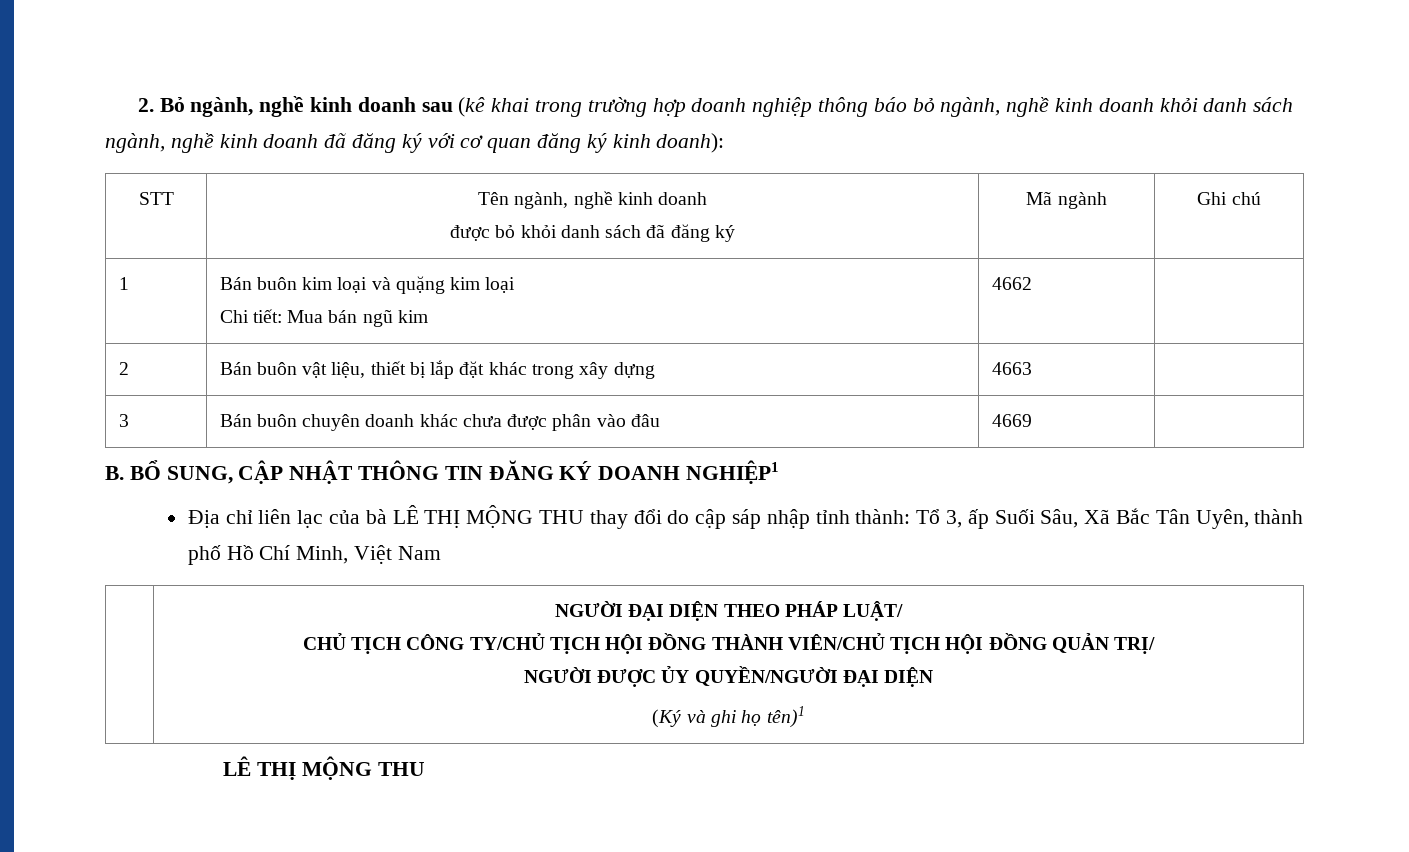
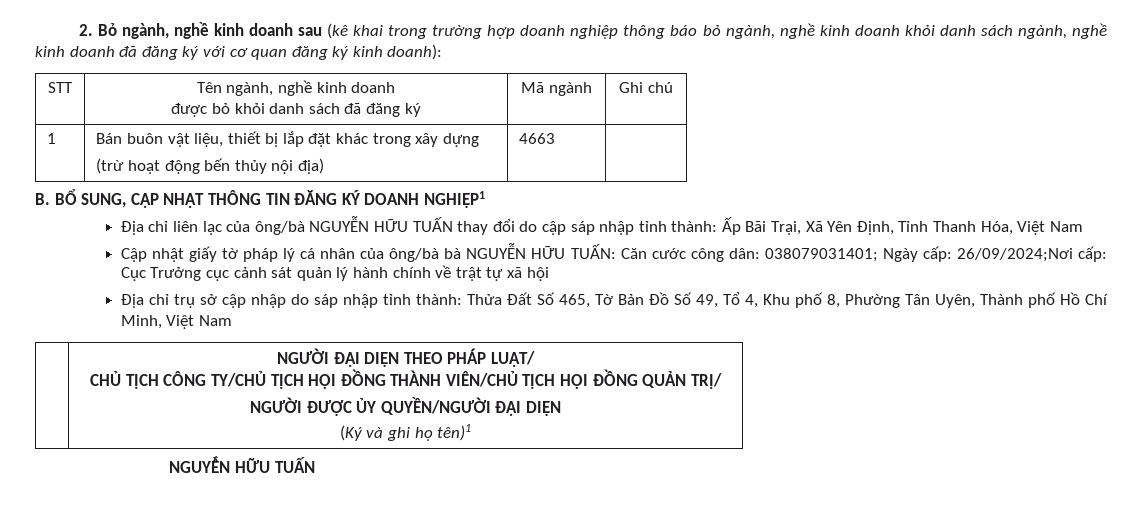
- 1 | Bán buôn kim loại và quặng kim loại
- Chi tiết: Mua bán ngũ kim | 4662 |
- 2 | Bán buôn vật liệu, thiết bị lắp đặt khác trong xây dựng | 4663 |
- 3 | Bán buôn chuyên doanh khác chưa được phân vào đâu | 4669 |
+ 1 | Bán buôn vật liệu, thiết bị lắp đặt khác trong xây dựng
+ (trừ hoạt động bến thủy nội địa) | 4663 |
- Địa chỉ liên lạc của bà LÊ THỊ MỘNG THU thay đổi do cập sáp nhập tỉnh thành: Tổ 3, ấp Suối Sâu, Xã Bắc Tân Uyên, thành phố Hồ Chí Minh, Việt Nam
+ Địa chỉ liên lạc của ông/bà NGUYỄN HỮU TUẤN thay đổi do cập sáp nhập tỉnh thành: Ấp Bãi Trại, Xã Yên Định, Tỉnh Thanh Hóa, Việt Nam
+ Cập nhật giấy tờ pháp lý cá nhân của ông/bà bà NGUYỄN HỮU TUẤN: Căn cước công dân: 038079031401; Ngày cấp: 26/09/2024;Nơi cấp: Cục Trưởng cục cảnh sát quản lý hành chính về trật tự xã hội
+ Địa chỉ trụ sở cập nhập do sáp nhập tỉnh thành: Thửa Đất Số 465, Tờ Bản Đồ Số 49, Tổ 4, Khu phố 8, Phường Tân Uyên, Thành phố Hồ Chí Minh, Việt Nam
  | NGƯỜI ĐẠI DIỆN THEO PHÁP LUẬT/
  CHỦ TỊCH CÔNG TY/CHỦ TỊCH HỘI ĐỒNG THÀNH VIÊN/CHỦ TỊCH HỘI ĐỒNG QUẢN TRỊ/
  NGƯỜI ĐƯỢC ỦY QUYỀN/NGƯỜI ĐẠI DIỆN
  (Ký và ghi họ tên)1
- LÊ THỊ MỘNG THU
+ NGUYỄN HỮU TUẤN

